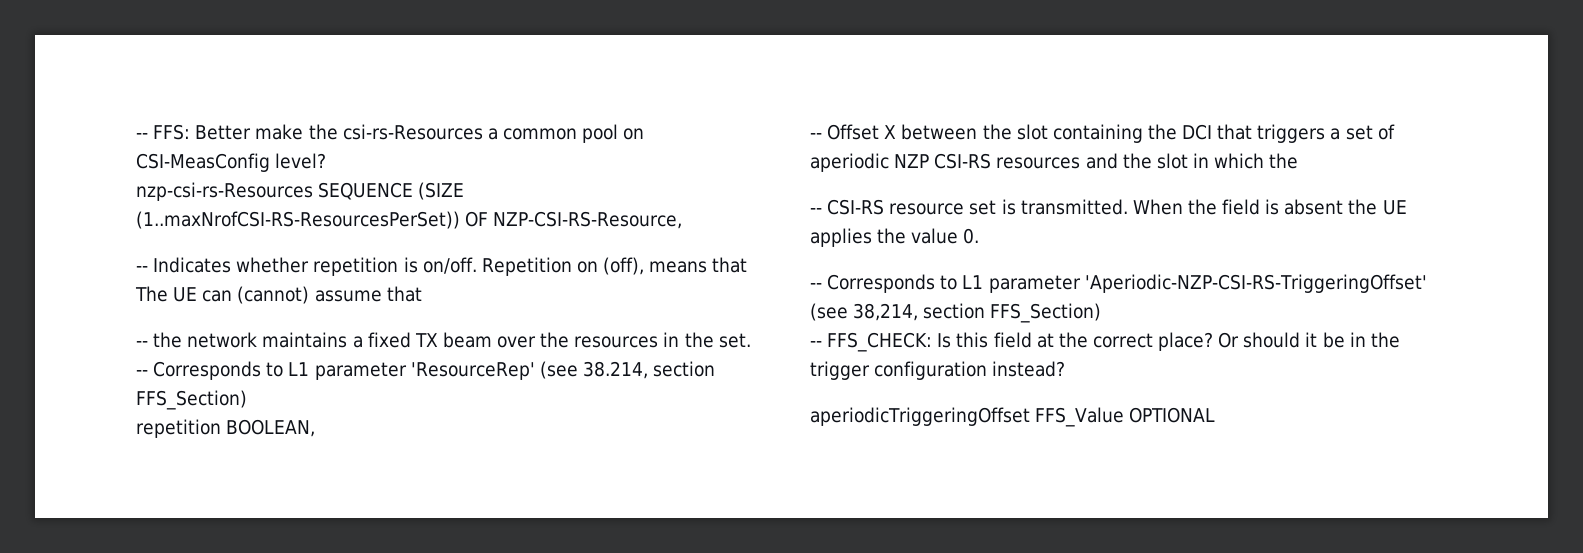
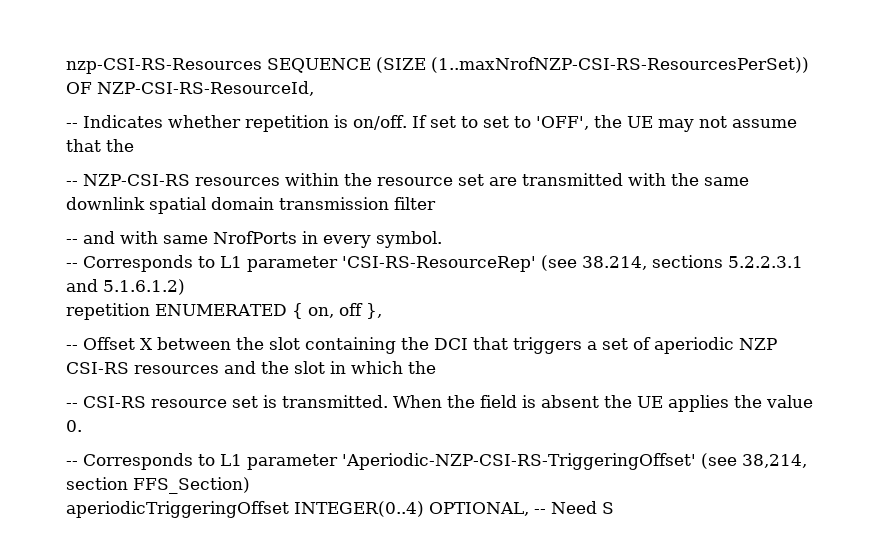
- -- FFS: Better make the csi-rs-Resources a common pool on CSI-MeasConfig level?
- nzp-csi-rs-Resources SEQUENCE (SIZE (1..maxNrofCSI-RS-ResourcesPerSet)) OF NZP-CSI-RS-Resource,
+ nzp-CSI-RS-Resources SEQUENCE (SIZE (1..maxNrofNZP-CSI-RS-ResourcesPerSet)) OF NZP-CSI-RS-ResourceId,
- Repetition on (off), means that The UE can (cannot) assume that
- -- the network maintains a fixed TX beam over the resources in the set.
- -- Corresponds to L1 parameter 'ResourceRep' (see 38.214, section FFS_Section)
- repetition BOOLEAN,
+ If set to set to 'OFF', the UE may not assume that the
+ -- NZP-CSI-RS resources within the resource set are transmitted with the same downlink spatial domain transmission filter
+ -- and with same NrofPorts in every symbol.
+ -- Corresponds to L1 parameter 'CSI-RS-ResourceRep' (see 38.214, sections 5.2.2.3.1 and 5.1.6.1.2)
+ repetition ENUMERATED { on, off },
- -- FFS_CHECK: Is this field at the correct place? Or should it be in the trigger configuration instead?
- aperiodicTriggeringOffset FFS_Value OPTIONAL
+ aperiodicTriggeringOffset INTEGER(0..4) OPTIONAL, -- Need S

